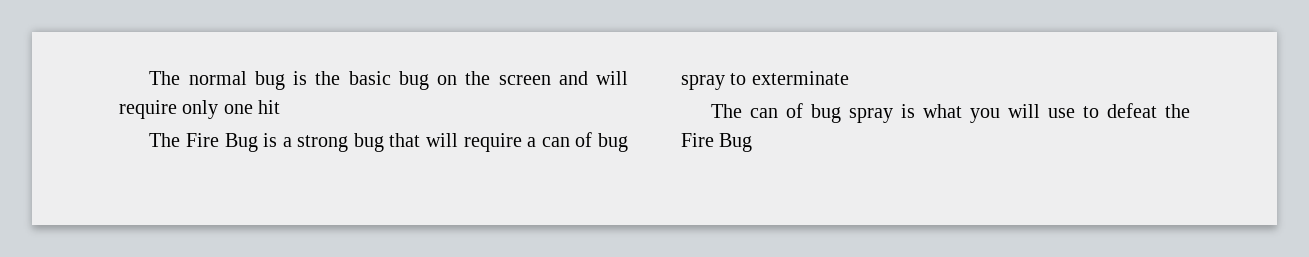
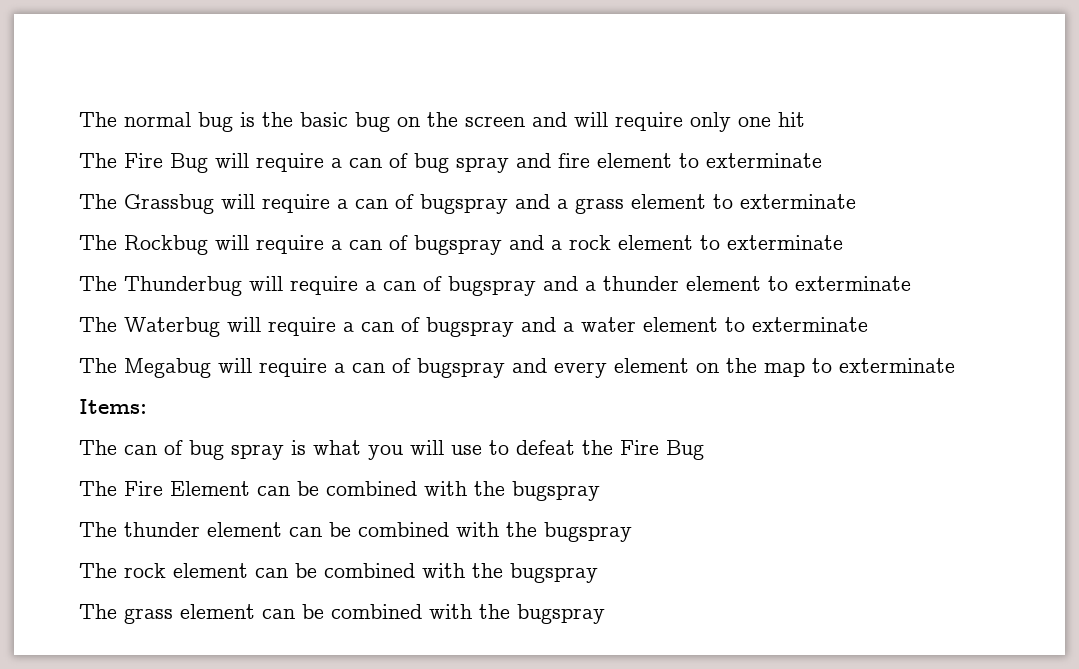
- The Fire Bug is a strong bug that will require a can of bug spray to exterminate
+ The Fire Bug will require a can of bug spray and fire element to exterminate
+ The Grassbug will require a can of bugspray and a grass element to exterminate
+ The Rockbug will require a can of bugspray and a rock element to exterminate
+ The Thunderbug will require a can of bugspray and a thunder element to exterminate
+ The Waterbug will require a can of bugspray and a water element to exterminate
+ The Megabug will require a can of bugspray and every element on the map to exterminate
+ Items:
+ The Fire Element can be combined with the bugspray
+ The thunder element can be combined with the bugspray
+ The rock element can be combined with the bugspray
+ The grass element can be combined with the bugspray

